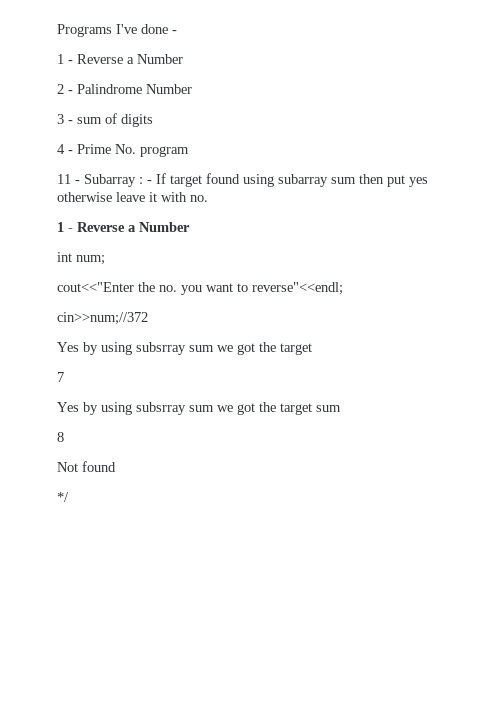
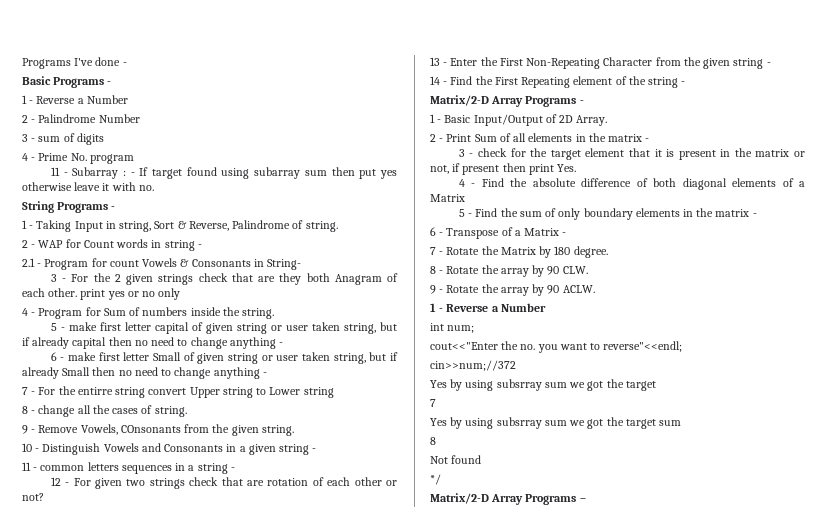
+ Basic Programs -
+ String Programs -
+ 1 - Taking Input in string, Sort & Reverse, Palindrome of string.
+ 2 - WAP for Count words in string -
+ 2.1 - Program for count Vowels & Consonants in String-
+ 3 - For the 2 given strings check that are they both Anagram of each other. print yes or no only
+ 4 - Program for Sum of numbers inside the string.
+ 5 - make first letter capital of given string or user taken string, but if already capital then no need to change anything -
+ 6 - make first letter Small of given string or user taken string, but if already Small then no need to change anything -
+ 7 - For the entirre string convert Upper string to Lower string
+ 8 - change all the cases of string.
+ 9 - Remove Vowels, COnsonants from the given string.
+ 10 - Distinguish Vowels and Consonants in a given string -
+ 11 - common letters sequences in a string -
+ 12 - For given two strings check that are rotation of each other or not?
+ 13 - Enter the First Non-Repeating Character from the given string -
+ 14 - Find the First Repeating element of the string -
+ Matrix/2-D Array Programs -
+ 1 - Basic Input/Output of 2D Array.
+ 2 - Print Sum of all elements in the matrix -
+ 3 - check for the target element that it is present in the matrix or not, if present then print Yes.
+ 4 - Find the absolute difference of both diagonal elements of a Matrix
+ 5 - Find the sum of only boundary elements in the matrix -
+ 6 - Transpose of a Matrix -
+ 7 - Rotate the Matrix by 180 degree.
+ 8 - Rotate the array by 90 CLW.
+ 9 - Rotate the array by 90 ACLW.
  */
+ Matrix/2-D Array Programs –

